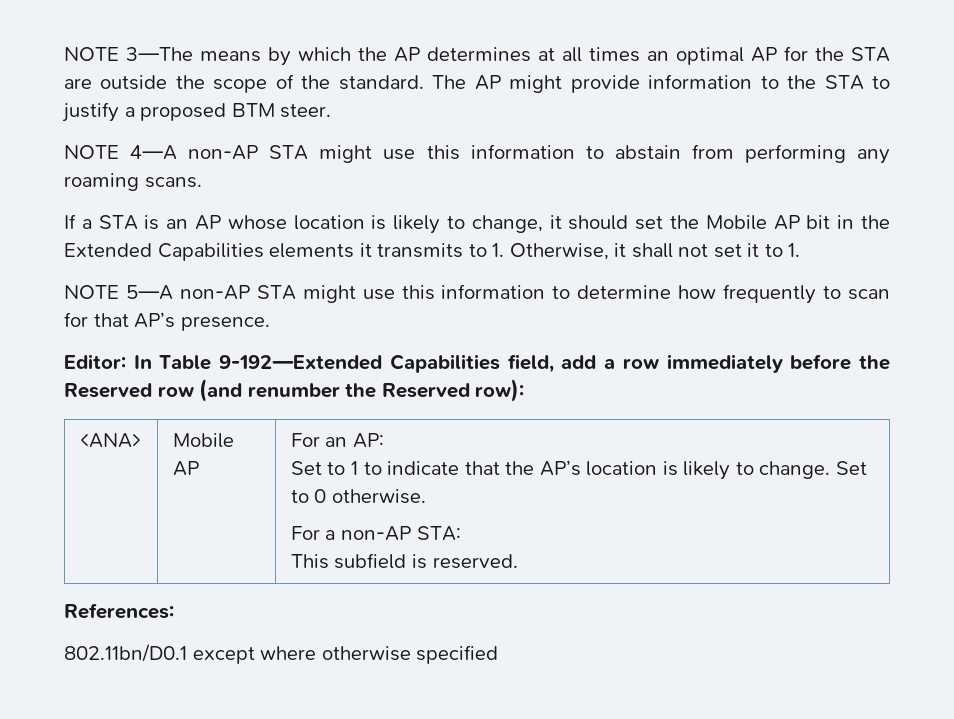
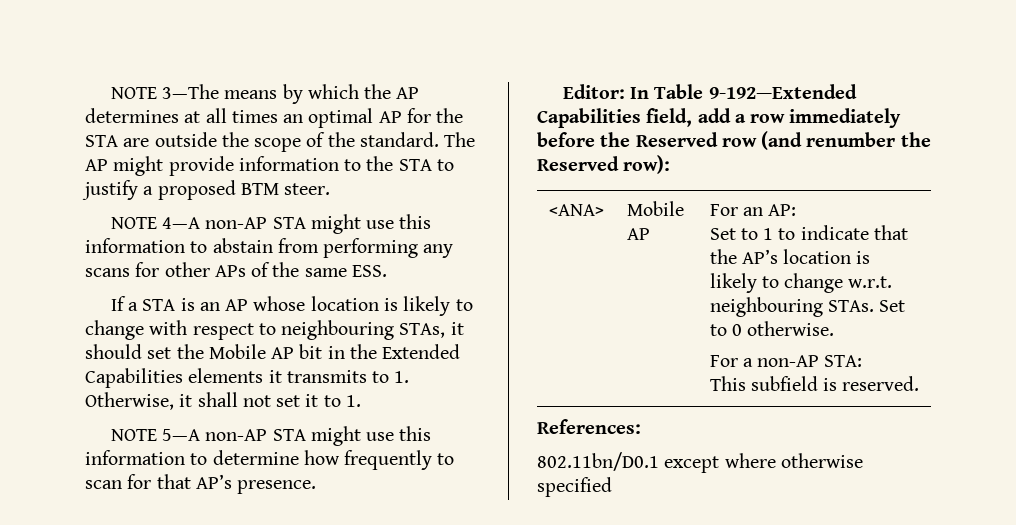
- NOTE 4—A non-AP STA might use this information to abstain from performing any roaming scans.
+ NOTE 4—A non-AP STA might use this information to abstain from performing any scans for other APs of the same ESS.
- If a STA is an AP whose location is likely to change, it should set the Mobile AP bit in the Extended Capabilities elements it transmits to 1. Otherwise, it shall not set it to 1.
+ If a STA is an AP whose location is likely to change with respect to neighbouring STAs, it should set the Mobile AP bit in the Extended Capabilities elements it transmits to 1. Otherwise, it shall not set it to 1.
  <ANA> | Mobile AP | For an AP:
- Set to 1 to indicate that the AP’s location is likely to change. Set to 0 otherwise.
+ Set to 1 to indicate that the AP’s location is likely to change w.r.t. neighbouring STAs. Set to 0 otherwise.

